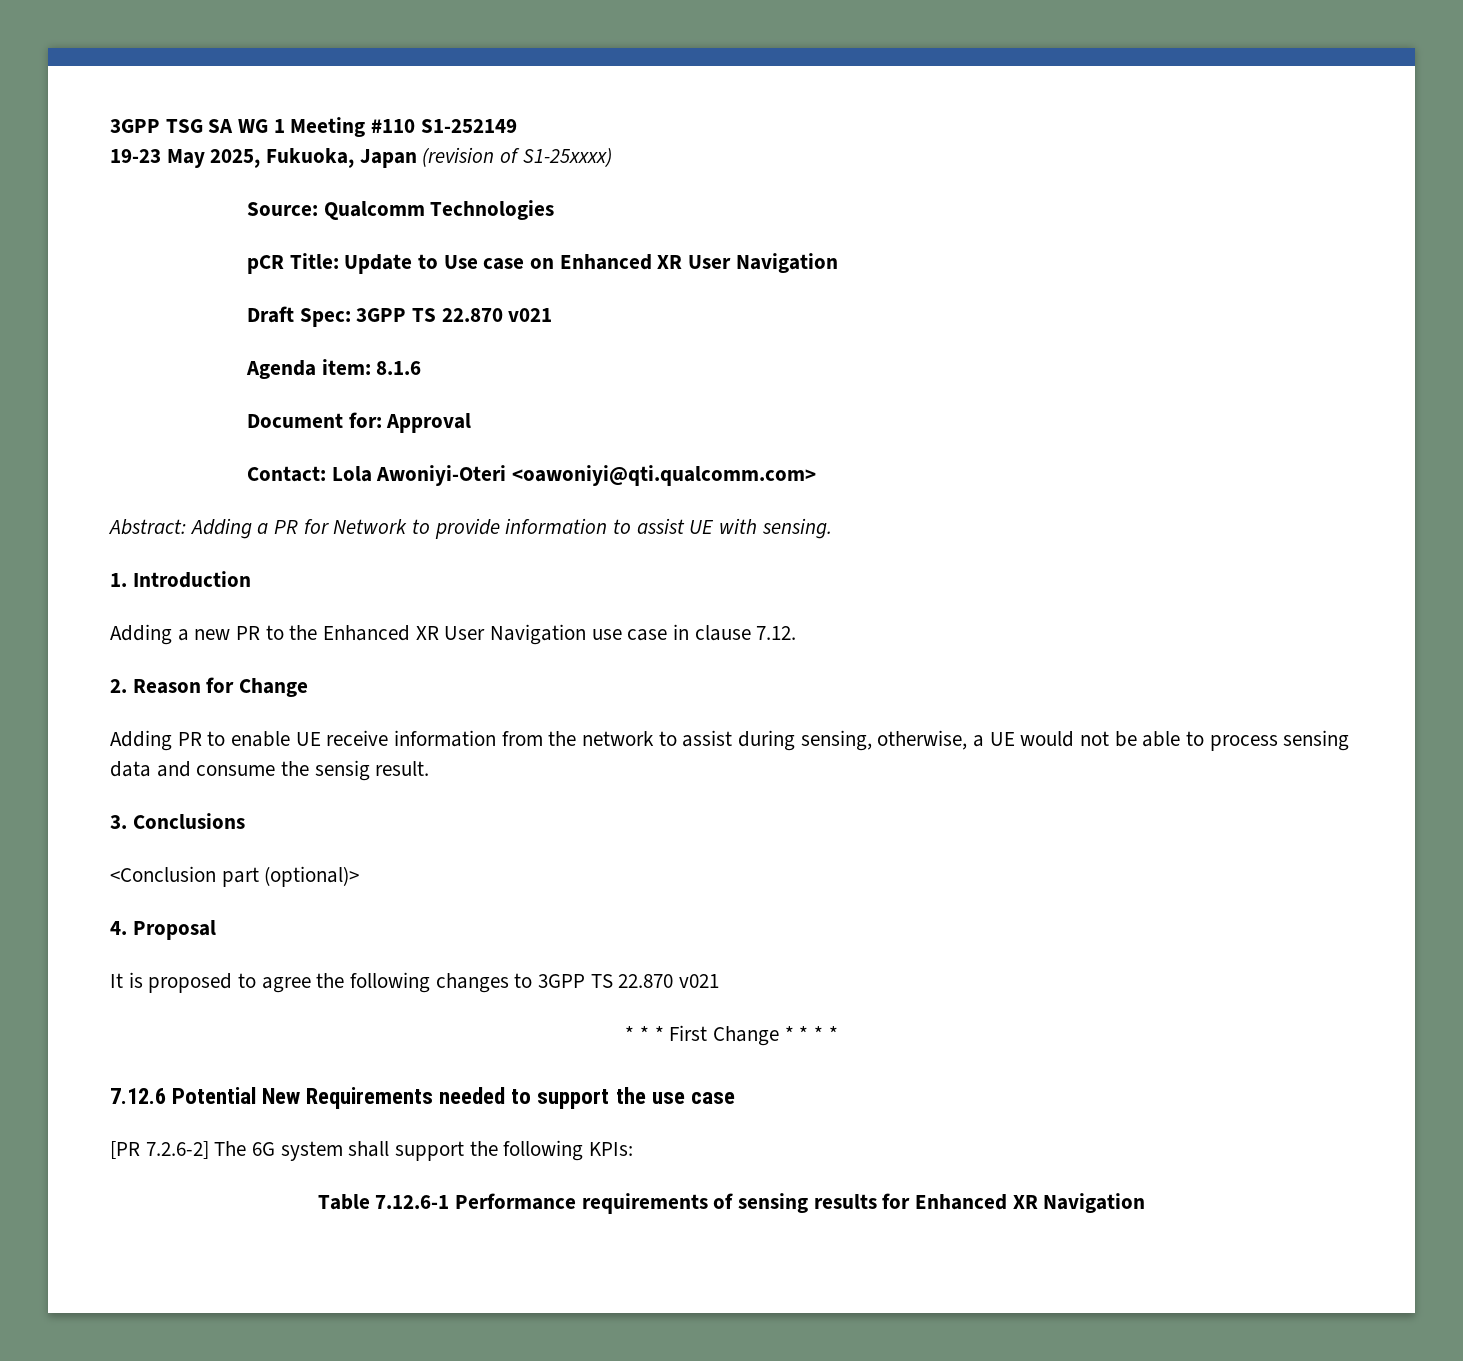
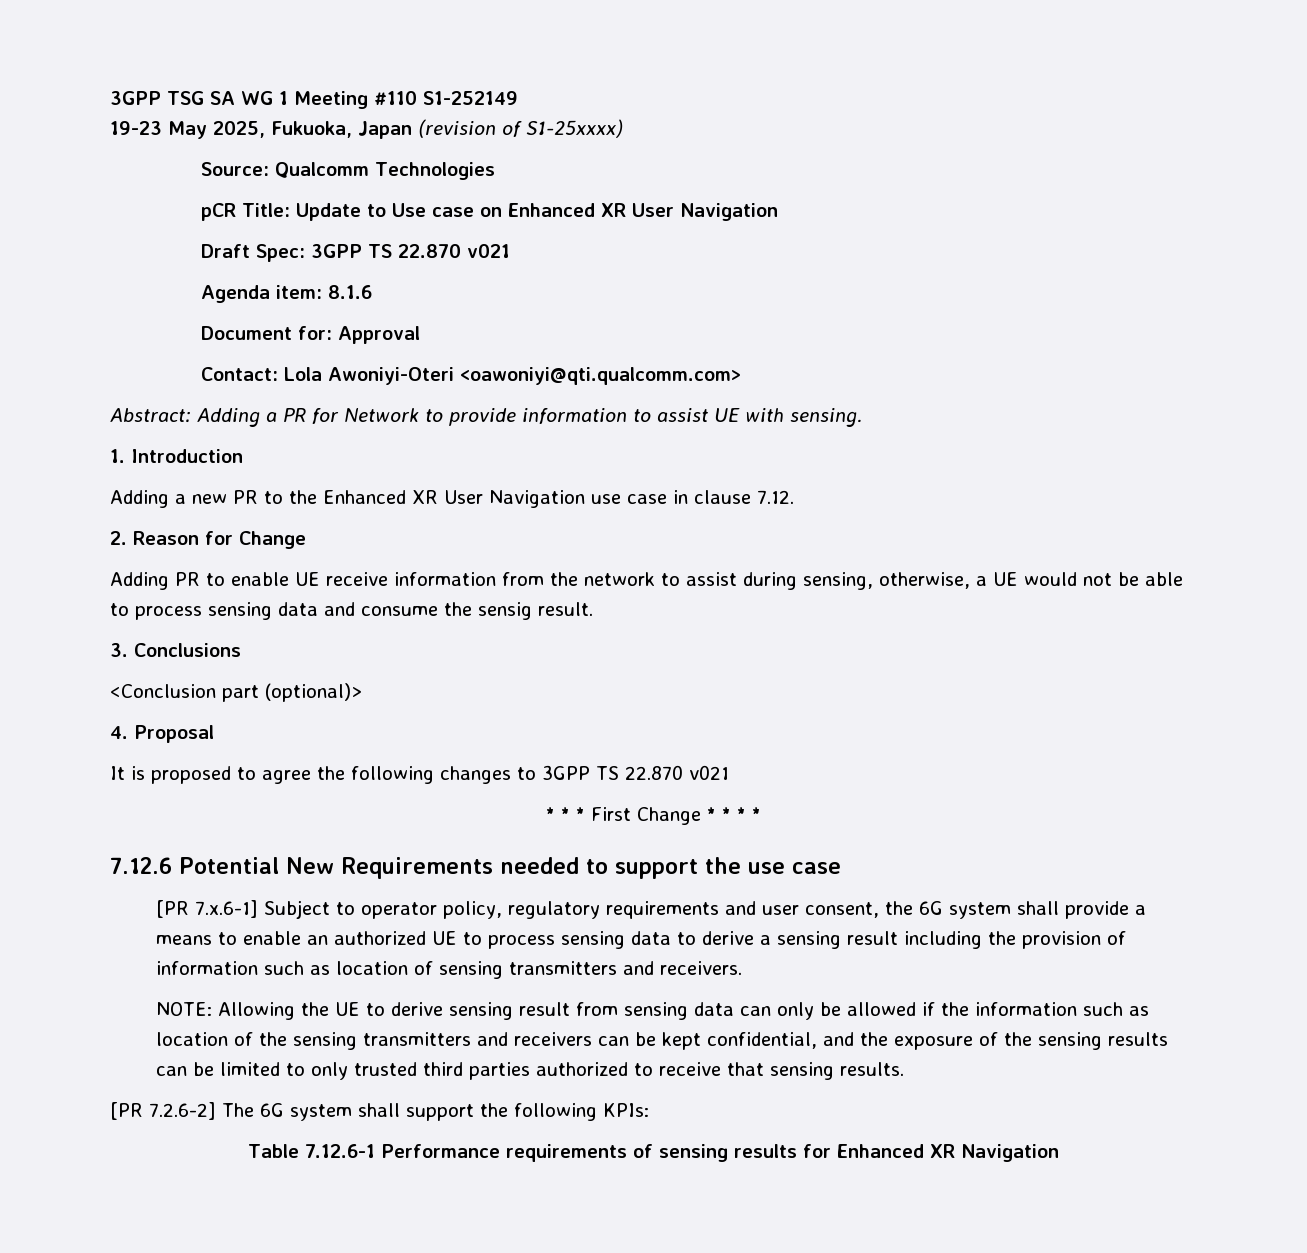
+ [PR 7.x.6-1] Subject to operator policy, regulatory requirements and user consent, the 6G system shall provide a means to enable an authorized UE to process sensing data to derive a sensing result including the provision of information such as location of sensing transmitters and receivers.
+ NOTE: Allowing the UE to derive sensing result from sensing data can only be allowed if the information such as location of the sensing transmitters and receivers can be kept confidential, and the exposure of the sensing results can be limited to only trusted third parties authorized to receive that sensing results.

